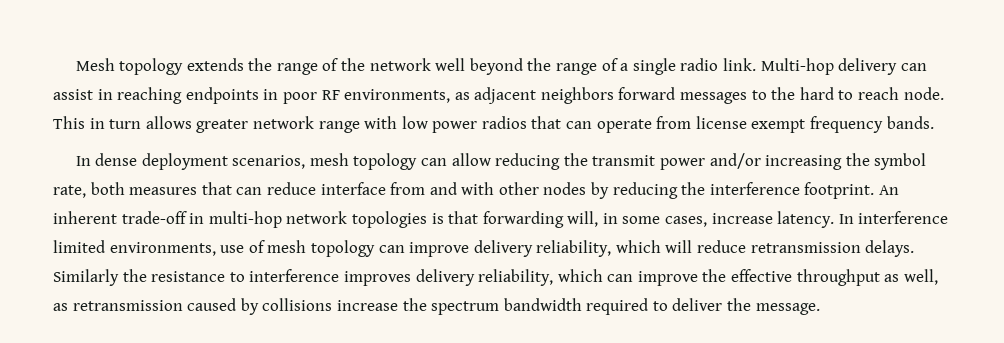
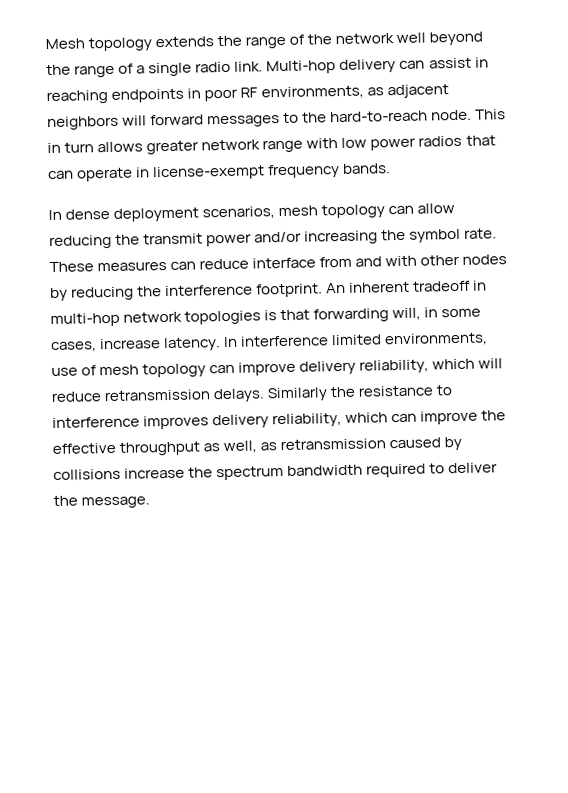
- Multi-hop delivery can assist in reaching endpoints in poor RF environments, as adjacent neighbors forward messages to the hard to reach node.
+ Multi-hop delivery can assist in reaching endpoints in poor RF environments, as adjacent neighbors will forward messages to the hard-to-reach node.
- This in turn allows greater network range with low power radios that can operate from license exempt frequency bands.
+ This in turn allows greater network range with low power radios that can operate in license-exempt frequency bands.
- In dense deployment scenarios, mesh topology can allow reducing the transmit power and/or increasing the symbol rate, both measures that can reduce interface from and with other nodes by reducing the interference footprint.
+ In dense deployment scenarios, mesh topology can allow reducing the transmit power and/or increasing the symbol rate. These measures can reduce interface from and with other nodes by reducing the interference footprint.
- An inherent trade-off in multi-hop network topologies is that forwarding will, in some cases, increase latency.
+ An inherent tradeoff in multi-hop network topologies is that forwarding will, in some cases, increase latency.

